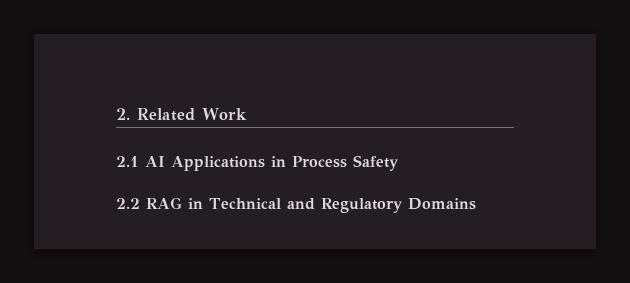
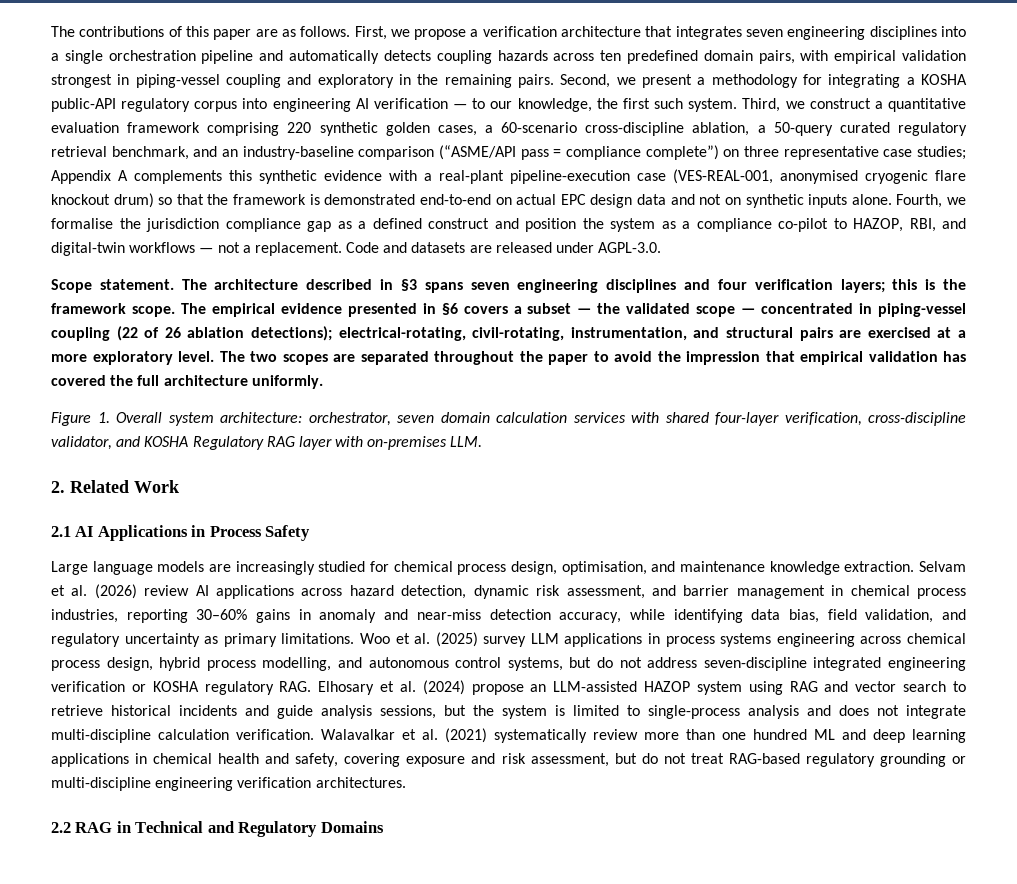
+ The contributions of this paper are as follows. First, we propose a verification architecture that integrates seven engineering disciplines into a single orchestration pipeline and automatically detects coupling hazards across ten predefined domain pairs, with empirical validation strongest in piping-vessel coupling and exploratory in the remaining pairs. Second, we present a methodology for integrating a KOSHA public-API regulatory corpus into engineering AI verification — to our knowledge, the first such system. Third, we construct a quantitative evaluation framework comprising 220 synthetic golden cases, a 60-scenario cross-discipline ablation, a 50-query curated regulatory retrieval benchmark, and an industry-baseline comparison (“ASME/API pass = compliance complete”) on three representative case studies; Appendix A complements this synthetic evidence with a real-plant pipeline-execution case (VES-REAL-001, anonymised cryogenic flare knockout drum) so that the framework is demonstrated end-to-end on actual EPC design data and not on synthetic inputs alone. Fourth, we formalise the jurisdiction compliance gap as a defined construct and position the system as a compliance co-pilot to HAZOP, RBI, and digital-twin workflows — not a replacement. Code and datasets are released under AGPL-3.0.
+ Scope statement. The architecture described in §3 spans seven engineering disciplines and four verification layers; this is the framework scope. The empirical evidence presented in §6 covers a subset — the validated scope — concentrated in piping-vessel coupling (22 of 26 ablation detections); electrical-rotating, civil-rotating, instrumentation, and structural pairs are exercised at a more exploratory level. The two scopes are separated throughout the paper to avoid the impression that empirical validation has covered the full architecture uniformly.
+ Figure 1. Overall system architecture: orchestrator, seven domain calculation services with shared four-layer verification, cross-discipline validator, and KOSHA Regulatory RAG layer with on-premises LLM.
+ Large language models are increasingly studied for chemical process design, optimisation, and maintenance knowledge extraction. Selvam et al. (2026) review AI applications across hazard detection, dynamic risk assessment, and barrier management in chemical process industries, reporting 30–60% gains in anomaly and near-miss detection accuracy, while identifying data bias, field validation, and regulatory uncertainty as primary limitations. Woo et al. (2025) survey LLM applications in process systems engineering across chemical process design, hybrid process modelling, and autonomous control systems, but do not address seven-discipline integrated engineering verification or KOSHA regulatory RAG. Elhosary et al. (2024) propose an LLM-assisted HAZOP system using RAG and vector search to retrieve historical incidents and guide analysis sessions, but the system is limited to single-process analysis and does not integrate multi-discipline calculation verification. Walavalkar et al. (2021) systematically review more than one hundred ML and deep learning applications in chemical health and safety, covering exposure and risk assessment, but do not treat RAG-based regulatory grounding or multi-discipline engineering verification architectures.

